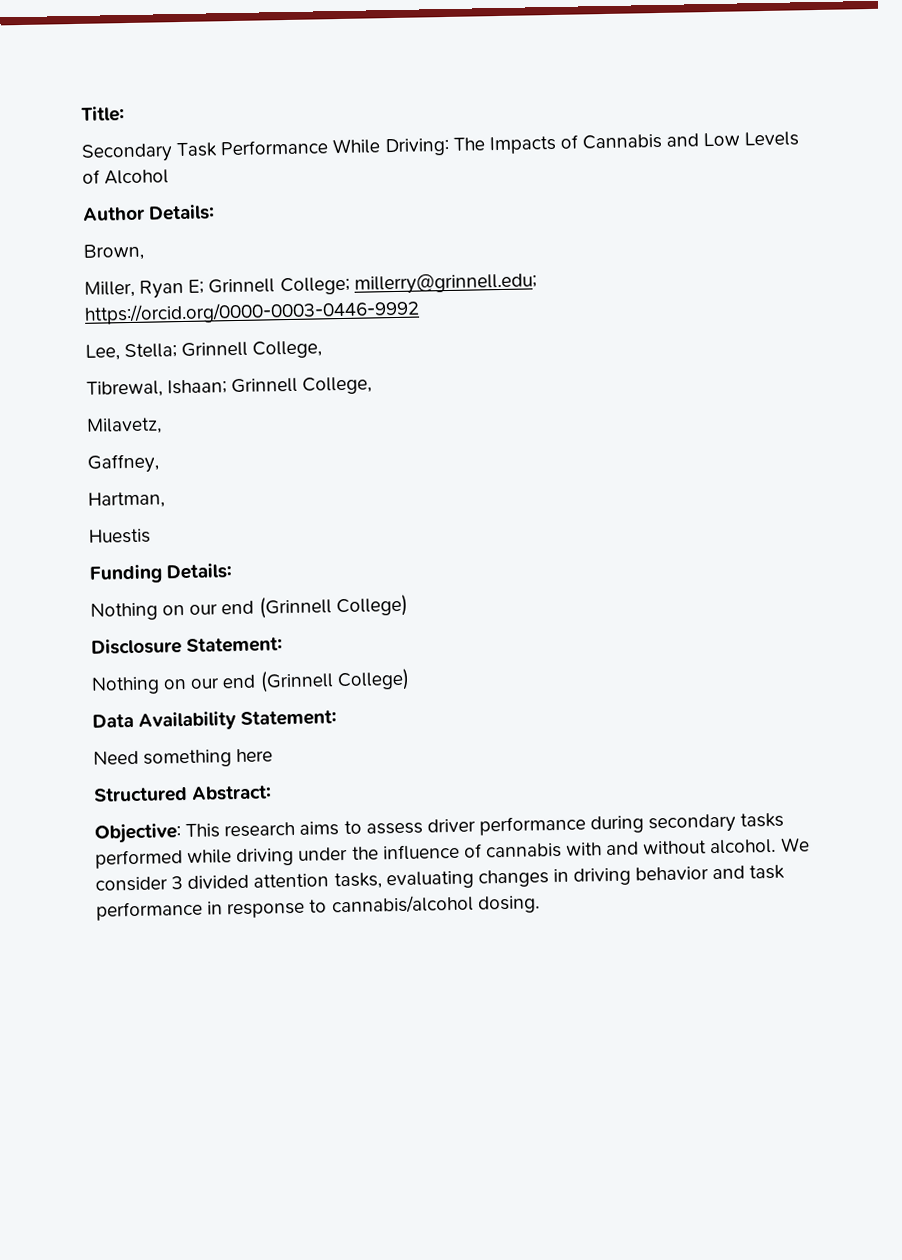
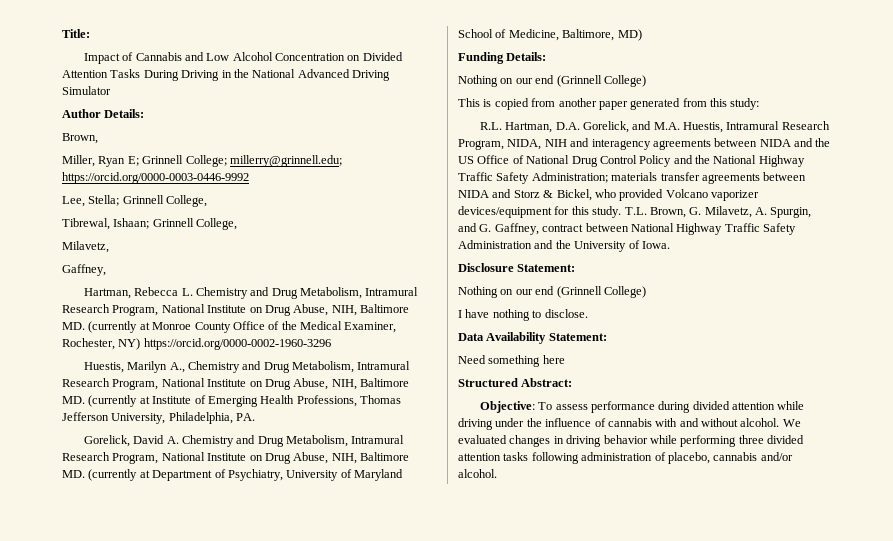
- Secondary Task Performance While Driving: The Impacts of Cannabis and Low Levels of Alcohol
+ Impact of Cannabis and Low Alcohol Concentration on Divided Attention Tasks During Driving in the National Advanced Driving Simulator
- Hartman,
- Huestis
+ Hartman, Rebecca L. Chemistry and Drug Metabolism, Intramural Research Program, National Institute on Drug Abuse, NIH, Baltimore MD. (currently at Monroe County Office of the Medical Examiner, Rochester, NY) https://orcid.org/0000-0002-1960-3296
+ Huestis, Marilyn A., Chemistry and Drug Metabolism, Intramural Research Program, National Institute on Drug Abuse, NIH, Baltimore MD. (currently at Institute of Emerging Health Professions, Thomas Jefferson University, Philadelphia, PA.
+ Gorelick, David A. Chemistry and Drug Metabolism, Intramural Research Program, National Institute on Drug Abuse, NIH, Baltimore MD. (currently at Department of Psychiatry, University of Maryland School of Medicine, Baltimore, MD)
+ This is copied from another paper generated from this study:
+ R.L. Hartman, D.A. Gorelick, and M.A. Huestis, Intramural Research Program, NIDA, NIH and interagency agreements between NIDA and the US Office of National Drug Control Policy and the National Highway Traffic Safety Administration; materials transfer agreements between NIDA and Storz & Bickel, who provided Volcano vaporizer devices/equipment for this study. T.L. Brown, G. Milavetz, A. Spurgin, and G. Gaffney, contract between National Highway Traffic Safety Administration and the University of Iowa.
+ I have nothing to disclose.
- Objective: This research aims to assess driver performance during secondary tasks performed while driving under the influence of cannabis with and without alcohol.
+ Objective: To assess performance during divided attention while driving under the influence of cannabis with and without alcohol.
- We consider 3 divided attention tasks, evaluating changes in driving behavior and task performance in response to cannabis/alcohol dosing.
+ We evaluated changes in driving behavior while performing three divided attention tasks following administration of placebo, cannabis and/or alcohol.

